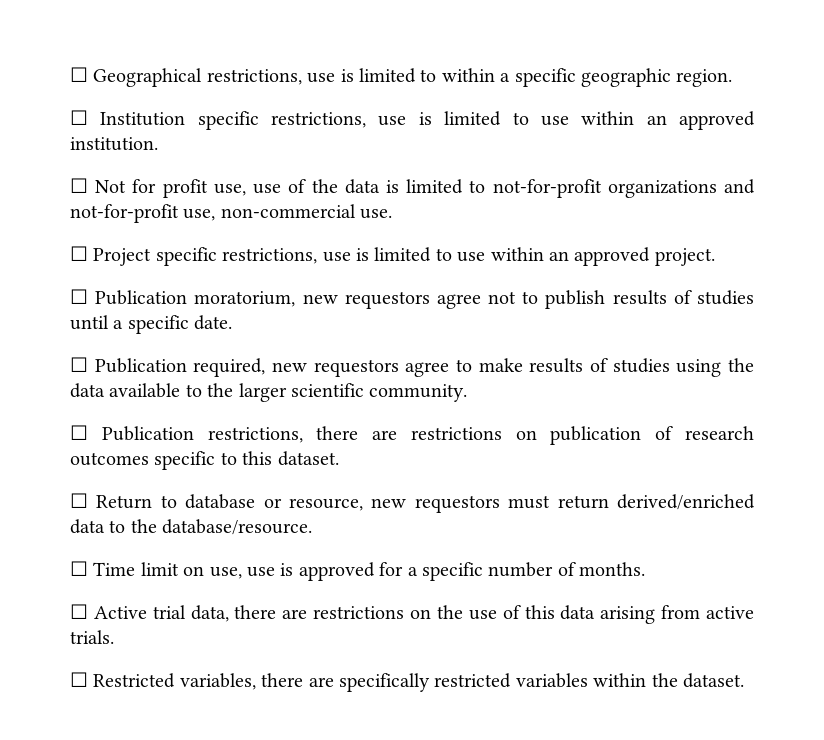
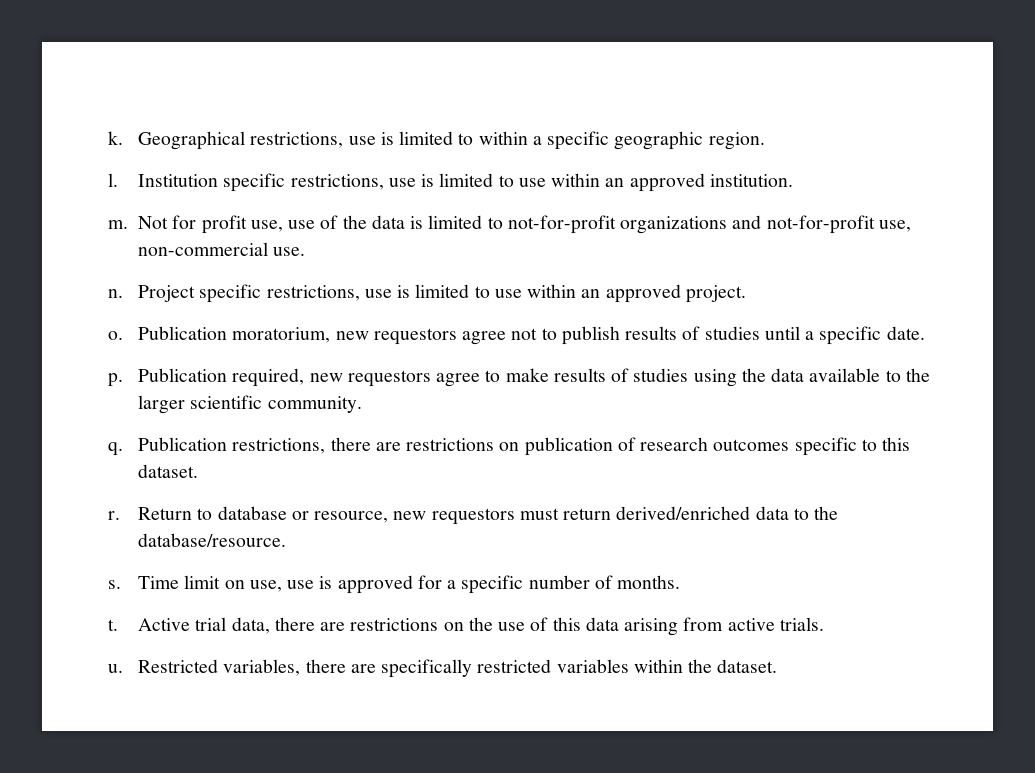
- ☐ Geographical restrictions, use is limited to within a specific geographic region.
+ k. Geographical restrictions, use is limited to within a specific geographic region.
- ☐ Institution specific restrictions, use is limited to use within an approved institution.
+ l. Institution specific restrictions, use is limited to use within an approved institution.
- ☐ Not for profit use, use of the data is limited to not-for-profit organizations and not-for-profit use, non-commercial use.
+ m. Not for profit use, use of the data is limited to not-for-profit organizations and not-for-profit use, non-commercial use.
- ☐ Project specific restrictions, use is limited to use within an approved project.
+ n. Project specific restrictions, use is limited to use within an approved project.
- ☐ Publication moratorium, new requestors agree not to publish results of studies until a specific date.
+ o. Publication moratorium, new requestors agree not to publish results of studies until a specific date.
- ☐ Publication required, new requestors agree to make results of studies using the data available to the larger scientific community.
+ p. Publication required, new requestors agree to make results of studies using the data available to the larger scientific community.
- ☐ Publication restrictions, there are restrictions on publication of research outcomes specific to this dataset.
+ q. Publication restrictions, there are restrictions on publication of research outcomes specific to this dataset.
- ☐ Return to database or resource, new requestors must return derived/enriched data to the database/resource.
+ r. Return to database or resource, new requestors must return derived/enriched data to the database/resource.
- ☐ Time limit on use, use is approved for a specific number of months.
+ s. Time limit on use, use is approved for a specific number of months.
- ☐ Active trial data, there are restrictions on the use of this data arising from active trials.
+ t. Active trial data, there are restrictions on the use of this data arising from active trials.
- ☐ Restricted variables, there are specifically restricted variables within the dataset.
+ u. Restricted variables, there are specifically restricted variables within the dataset.

